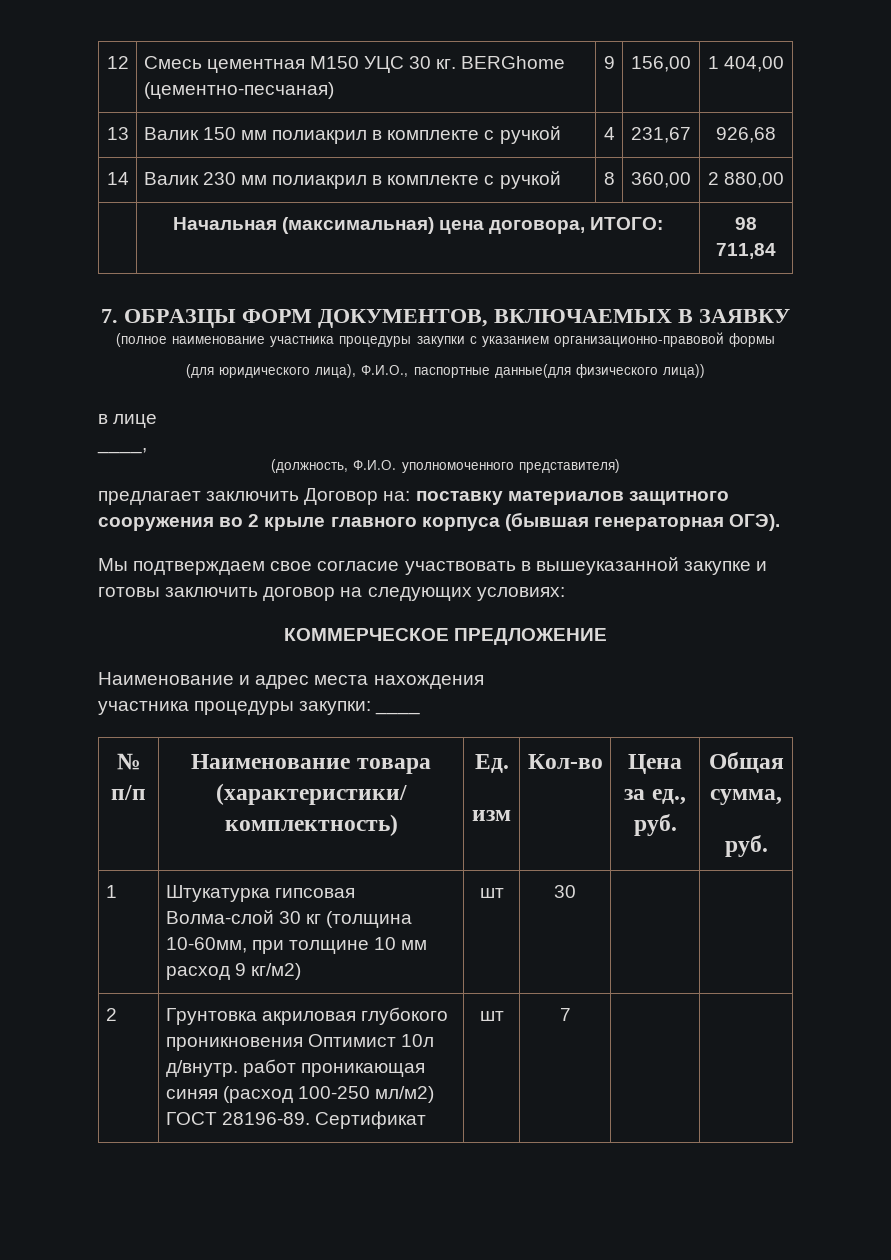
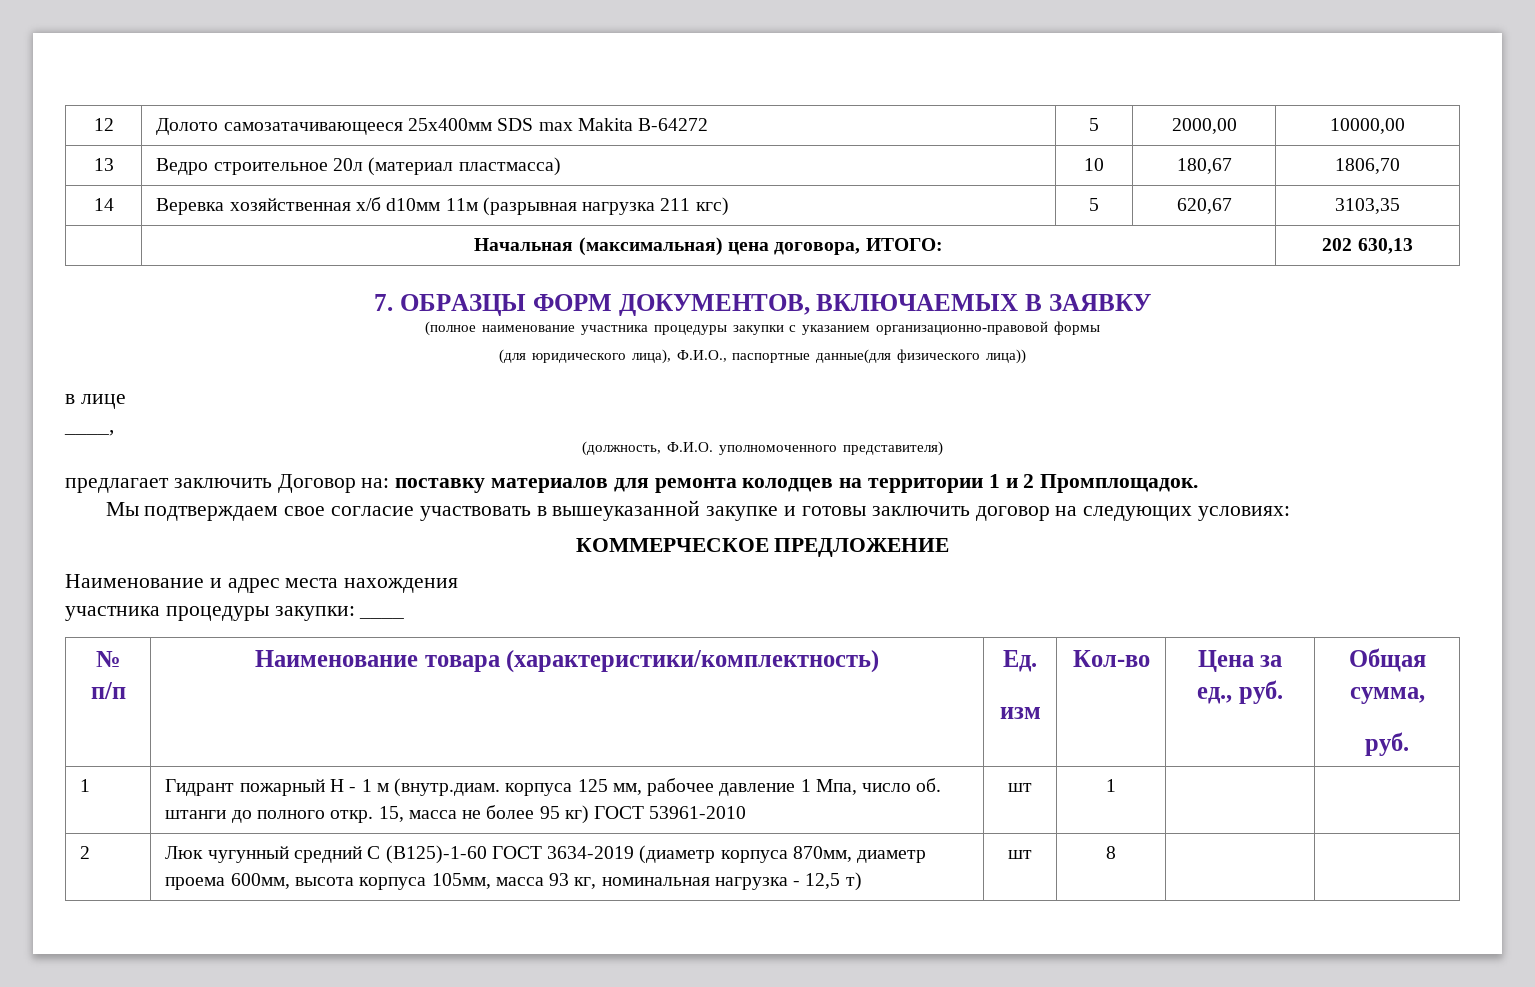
- 12 | Смесь цементная М150 УЦС 30 кг. BERGhome (цементно-песчаная) | 9 | 156,00 | 1 404,00
- 13 | Валик 150 мм полиакрил в комплекте с ручкой | 4 | 231,67 | 926,68
- 14 | Валик 230 мм полиакрил в комплекте с ручкой | 8 | 360,00 | 2 880,00
+ 12 | Долото самозатачивающееся 25х400мм SDS max Makita B-64272 | 5 | 2000,00 | 10000,00
+ 13 | Ведро строительное 20л (материал пластмасса) | 10 | 180,67 | 1806,70
+ 14 | Веревка хозяйственная х/б d10мм 11м (разрывная нагрузка 211 кгс) | 5 | 620,67 | 3103,35
- | Начальная (максимальная) цена договора, ИТОГО: | 98 711,84
+ | Начальная (максимальная) цена договора, ИТОГО: | 202 630,13
- предлагает заключить Договор на: поставку материалов защитного сооружения во 2 крыле главного корпуса (бывшая генераторная ОГЭ).
+ предлагает заключить Договор на: поставку материалов для ремонта колодцев на территории 1 и 2 Промплощадок.
- 1 | Штукатурка гипсовая Волма-слой 30 кг (толщина 10-60мм, при толщине 10 мм расход 9 кг/м2) | шт | 30 | |
+ 1 | Гидрант пожарный Н - 1 м (внутр.диам. корпуса 125 мм, рабочее давление 1 Мпа, число об. штанги до полного откр. 15, масса не более 95 кг) ГОСТ 53961-2010 | шт | 1 | |
- 2 | Грунтовка акриловая глубокого проникновения Оптимист 10л д/внутр. работ проникающая синяя (расход 100-250 мл/м2) ГОСТ 28196-89. Сертификат | шт | 7 | |
+ 2 | Люк чугунный средний С (В125)-1-60 ГОСТ 3634-2019 (диаметр корпуса 870мм, диаметр проема 600мм, высота корпуса 105мм, масса 93 кг, номинальная нагрузка - 12,5 т) | шт | 8 | |

